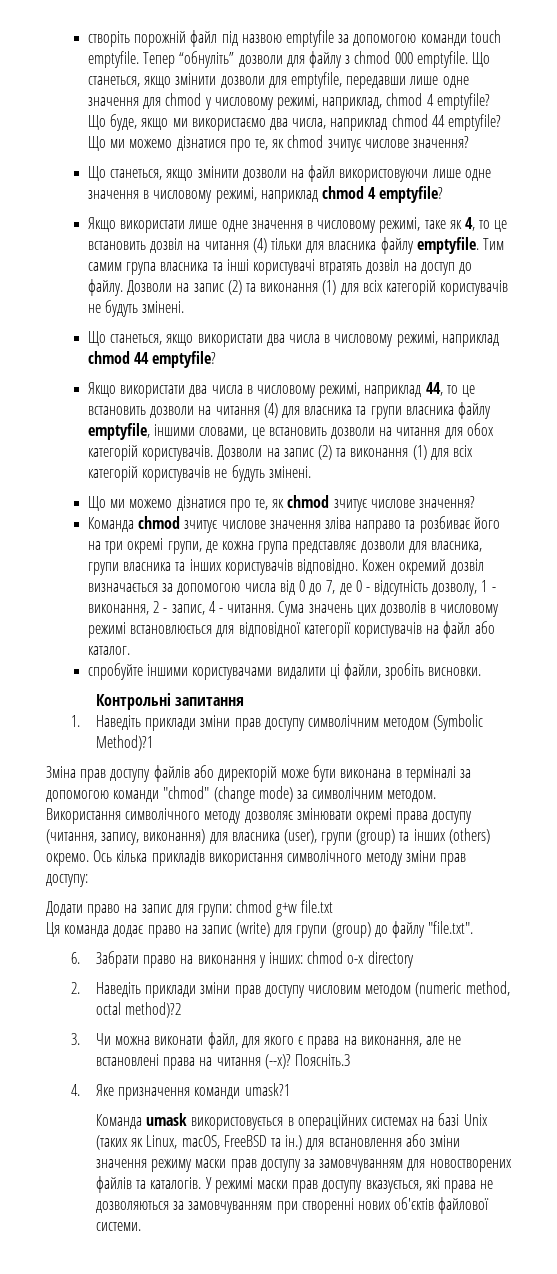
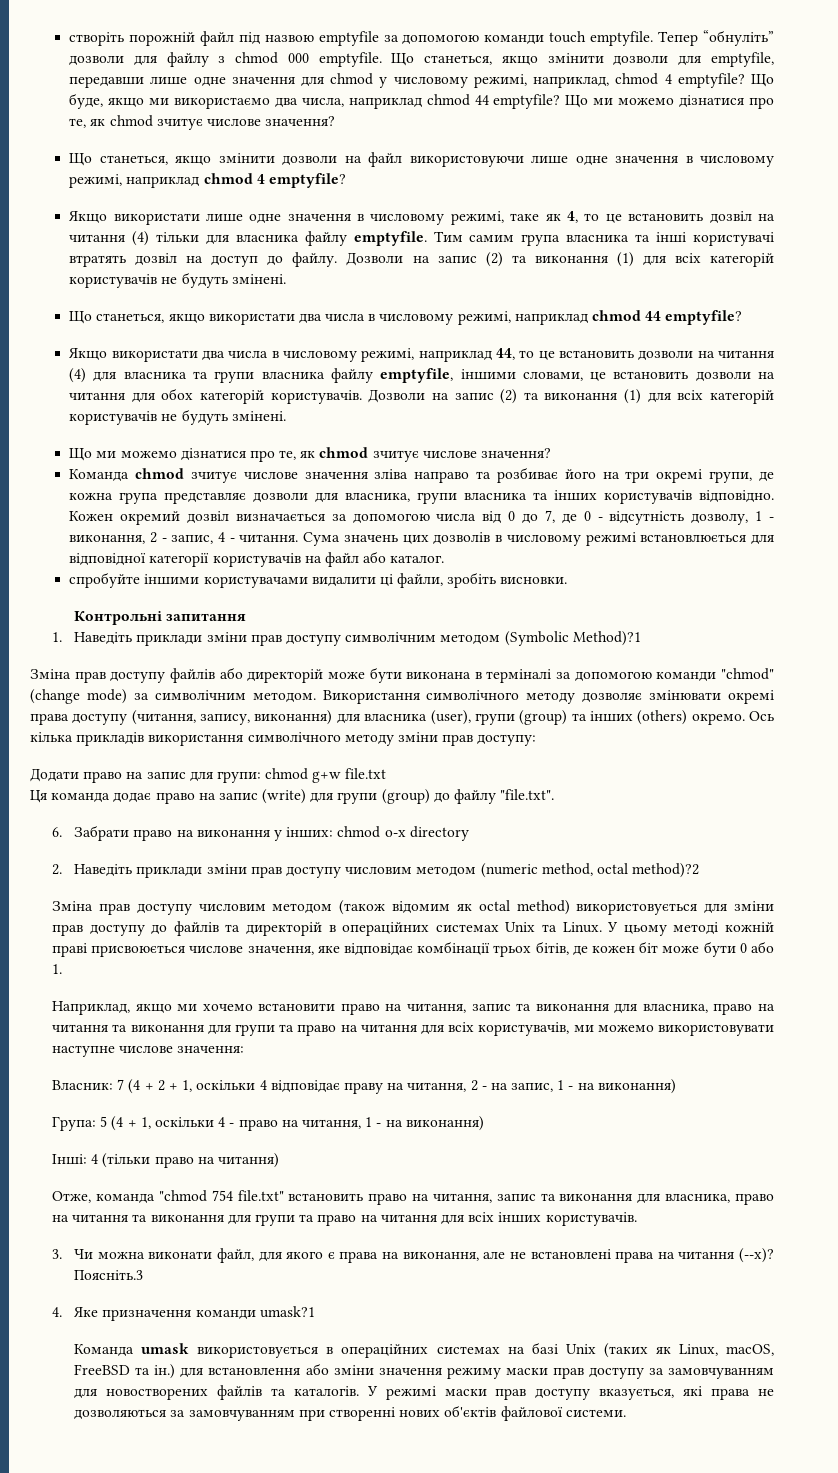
+ Зміна прав доступу числовим методом (також відомим як octal method) використовується для зміни прав доступу до файлів та директорій в операційних системах Unix та Linux. У цьому методі кожній праві присвоюється числове значення, яке відповідає комбінації трьох бітів, де кожен біт може бути 0 або 1.
+ Наприклад, якщо ми хочемо встановити право на читання, запис та виконання для власника, право на читання та виконання для групи та право на читання для всіх користувачів, ми можемо використовувати наступне числове значення:
+ Власник: 7 (4 + 2 + 1, оскільки 4 відповідає праву на читання, 2 - на запис, 1 - на виконання)
+ Група: 5 (4 + 1, оскільки 4 - право на читання, 1 - на виконання)
+ Інші: 4 (тільки право на читання)
+ Отже, команда "chmod 754 file.txt" встановить право на читання, запис та виконання для власника, право на читання та виконання для групи та право на читання для всіх інших користувачів.

